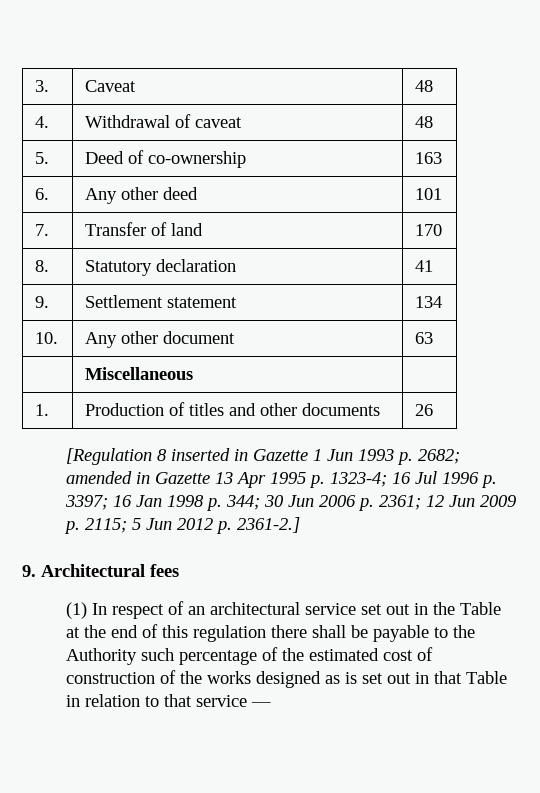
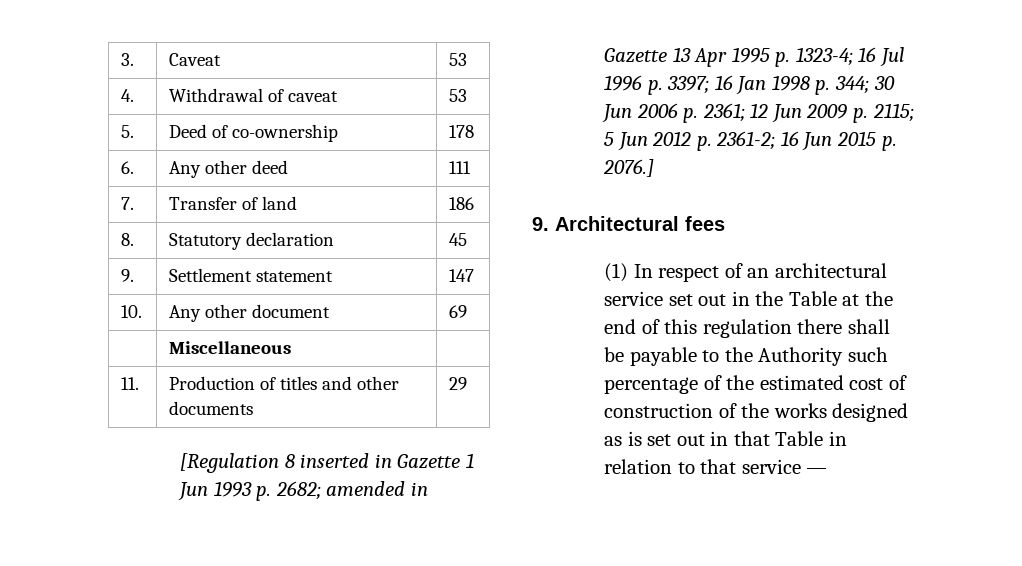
- 3. | Caveat | 48
+ 3. | Caveat | 53
- 4. | Withdrawal of caveat | 48
+ 4. | Withdrawal of caveat | 53
- 5. | Deed of co-ownership | 163
+ 5. | Deed of co-ownership | 178
- 6. | Any other deed | 101
+ 6. | Any other deed | 111
- 7. | Transfer of land | 170
+ 7. | Transfer of land | 186
- 8. | Statutory declaration | 41
+ 8. | Statutory declaration | 45
- 9. | Settlement statement | 134
+ 9. | Settlement statement | 147
- 10. | Any other document | 63
+ 10. | Any other document | 69
- 1. | Production of titles and other documents | 26
+ 11. | Production of titles and other documents | 29
- [Regulation 8 inserted in Gazette 1 Jun 1993 p. 2682; amended in Gazette 13 Apr 1995 p. 1323-4; 16 Jul 1996 p. 3397; 16 Jan 1998 p. 344; 30 Jun 2006 p. 2361; 12 Jun 2009 p. 2115; 5 Jun 2012 p. 2361-2.]
+ [Regulation 8 inserted in Gazette 1 Jun 1993 p. 2682; amended in Gazette 13 Apr 1995 p. 1323-4; 16 Jul 1996 p. 3397; 16 Jan 1998 p. 344; 30 Jun 2006 p. 2361; 12 Jun 2009 p. 2115; 5 Jun 2012 p. 2361-2; 16 Jun 2015 p. 2076.]

